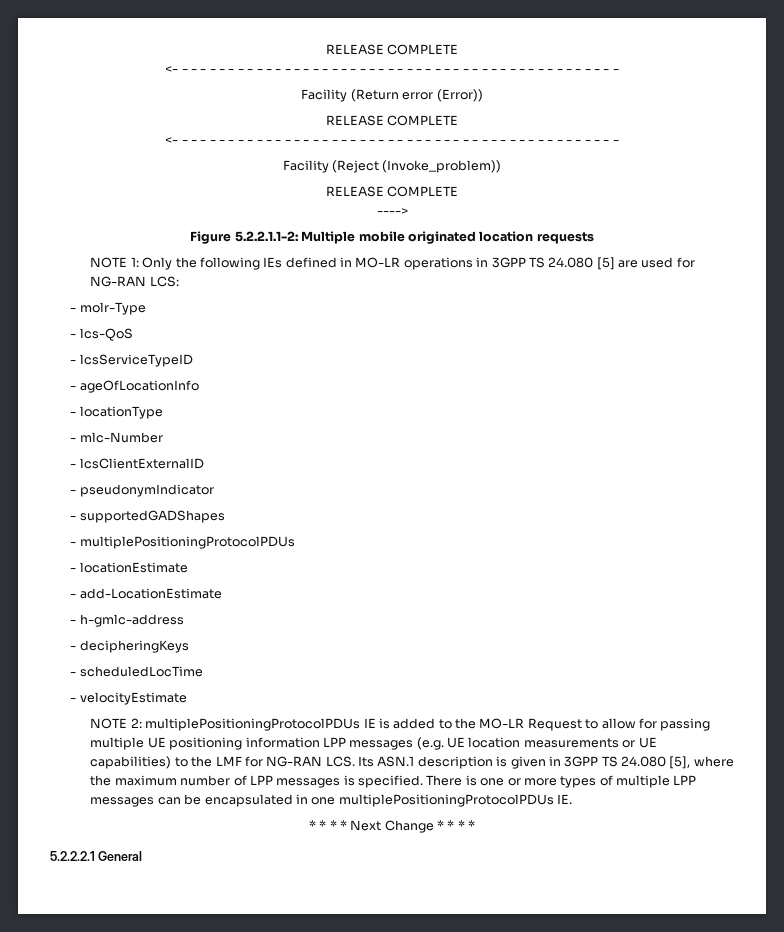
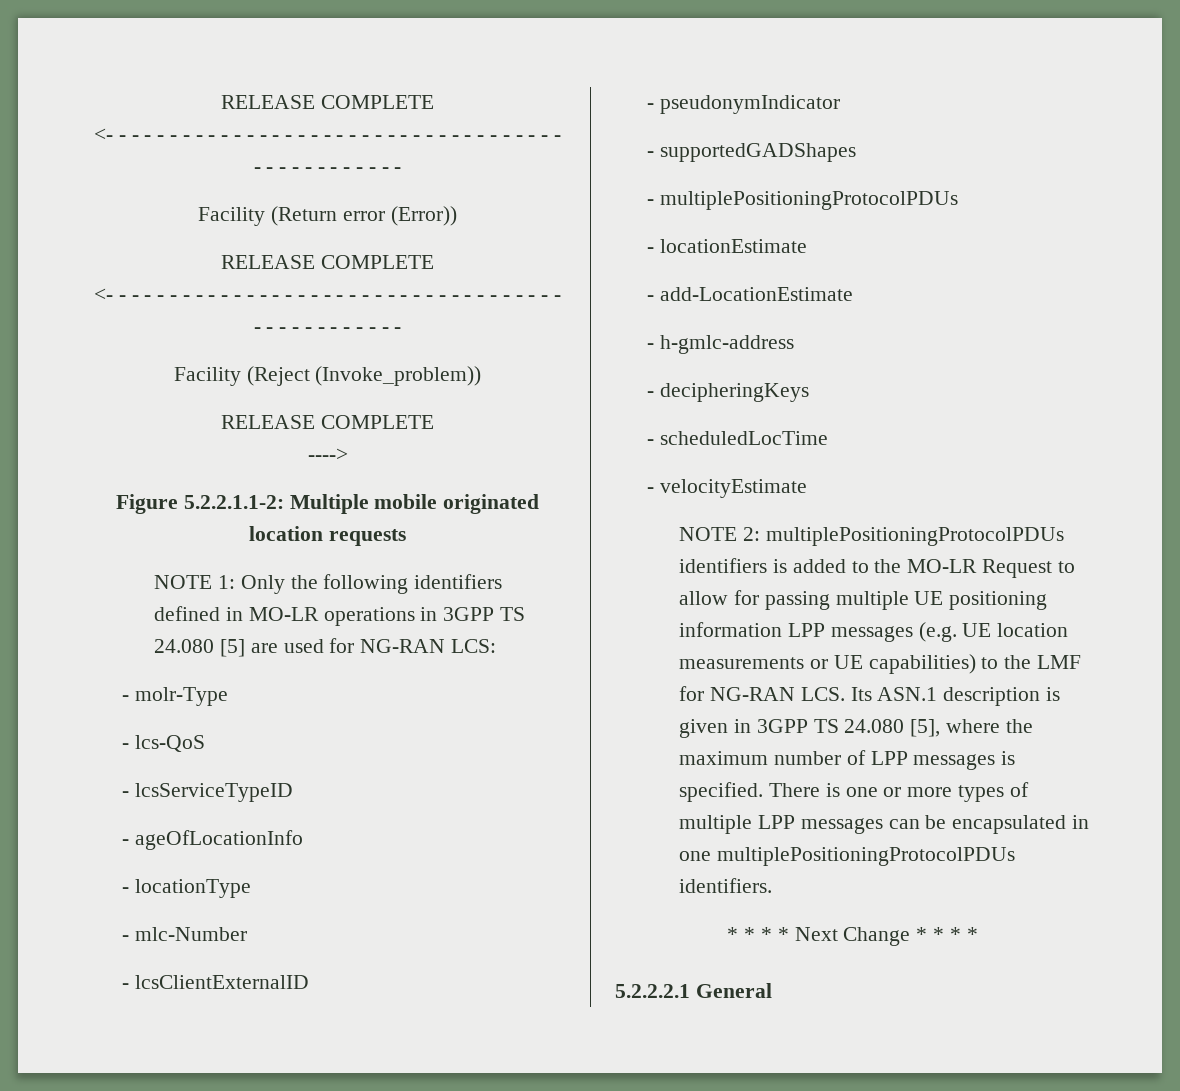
- NOTE 1: Only the following IEs defined in MO-LR operations in 3GPP TS 24.080 [5] are used for NG-RAN LCS:
+ NOTE 1: Only the following identifiers defined in MO-LR operations in 3GPP TS 24.080 [5] are used for NG-RAN LCS:
- NOTE 2: multiplePositioningProtocolPDUs IE is added to the MO-LR Request to allow for passing multiple UE positioning information LPP messages (e.g. UE location measurements or UE capabilities) to the LMF for NG-RAN LCS. Its ASN.1 description is given in 3GPP TS 24.080 [5], where the maximum number of LPP messages is specified.
+ NOTE 2: multiplePositioningProtocolPDUs identifiers is added to the MO-LR Request to allow for passing multiple UE positioning information LPP messages (e.g. UE location measurements or UE capabilities) to the LMF for NG-RAN LCS. Its ASN.1 description is given in 3GPP TS 24.080 [5], where the maximum number of LPP messages is specified.
- There is one or more types of multiple LPP messages can be encapsulated in one multiplePositioningProtocolPDUs IE.
+ There is one or more types of multiple LPP messages can be encapsulated in one multiplePositioningProtocolPDUs identifiers.

